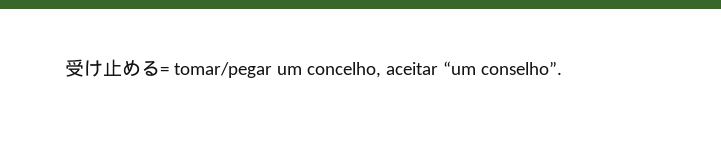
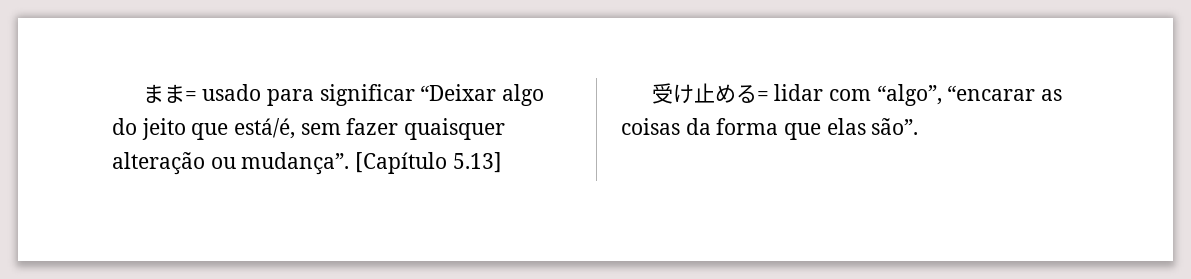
- 受け止める= tomar/pegar um concelho, aceitar “um conselho”.
+ まま= usado para significar “Deixar algo do jeito que está/é, sem fazer quaisquer alteração ou mudança”. [Capítulo 5.13]
+ 受け止める= lidar com “algo”, “encarar as coisas da forma que elas são”.

